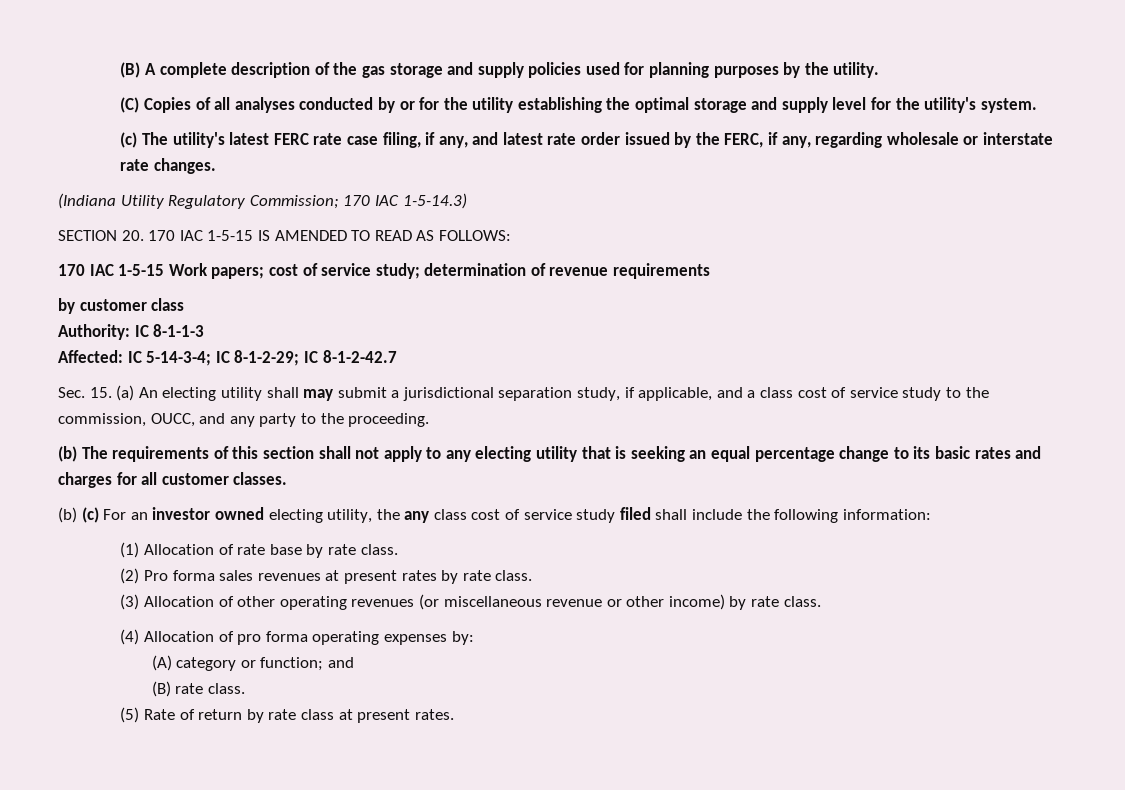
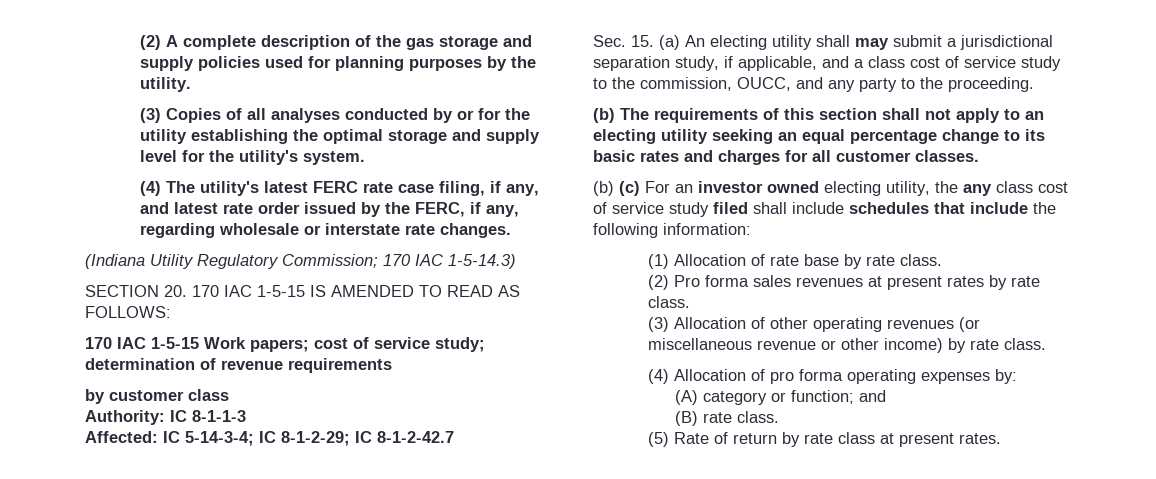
- (B) A complete description of the gas storage and supply policies used for planning purposes by the utility.
+ (2) A complete description of the gas storage and supply policies used for planning purposes by the utility.
- (C) Copies of all analyses conducted by or for the utility establishing the optimal storage and supply level for the utility's system.
+ (3) Copies of all analyses conducted by or for the utility establishing the optimal storage and supply level for the utility's system.
- (c) The utility's latest FERC rate case filing, if any, and latest rate order issued by the FERC, if any, regarding wholesale or interstate rate changes.
+ (4) The utility's latest FERC rate case filing, if any, and latest rate order issued by the FERC, if any, regarding wholesale or interstate rate changes.
- (b) The requirements of this section shall not apply to any electing utility that is seeking an equal percentage change to its basic rates and charges for all customer classes.
+ (b) The requirements of this section shall not apply to an electing utility seeking an equal percentage change to its basic rates and charges for all customer classes.
- (b) (c) For an investor owned electing utility, the any class cost of service study filed shall include the following information:
+ (b) (c) For an investor owned electing utility, the any class cost of service study filed shall include schedules that include the following information:

